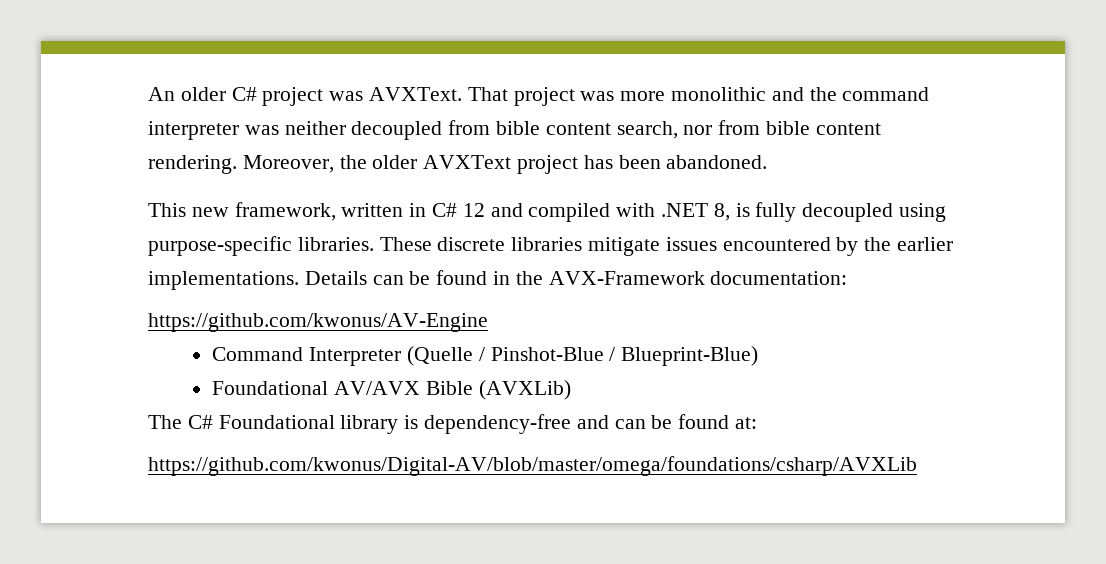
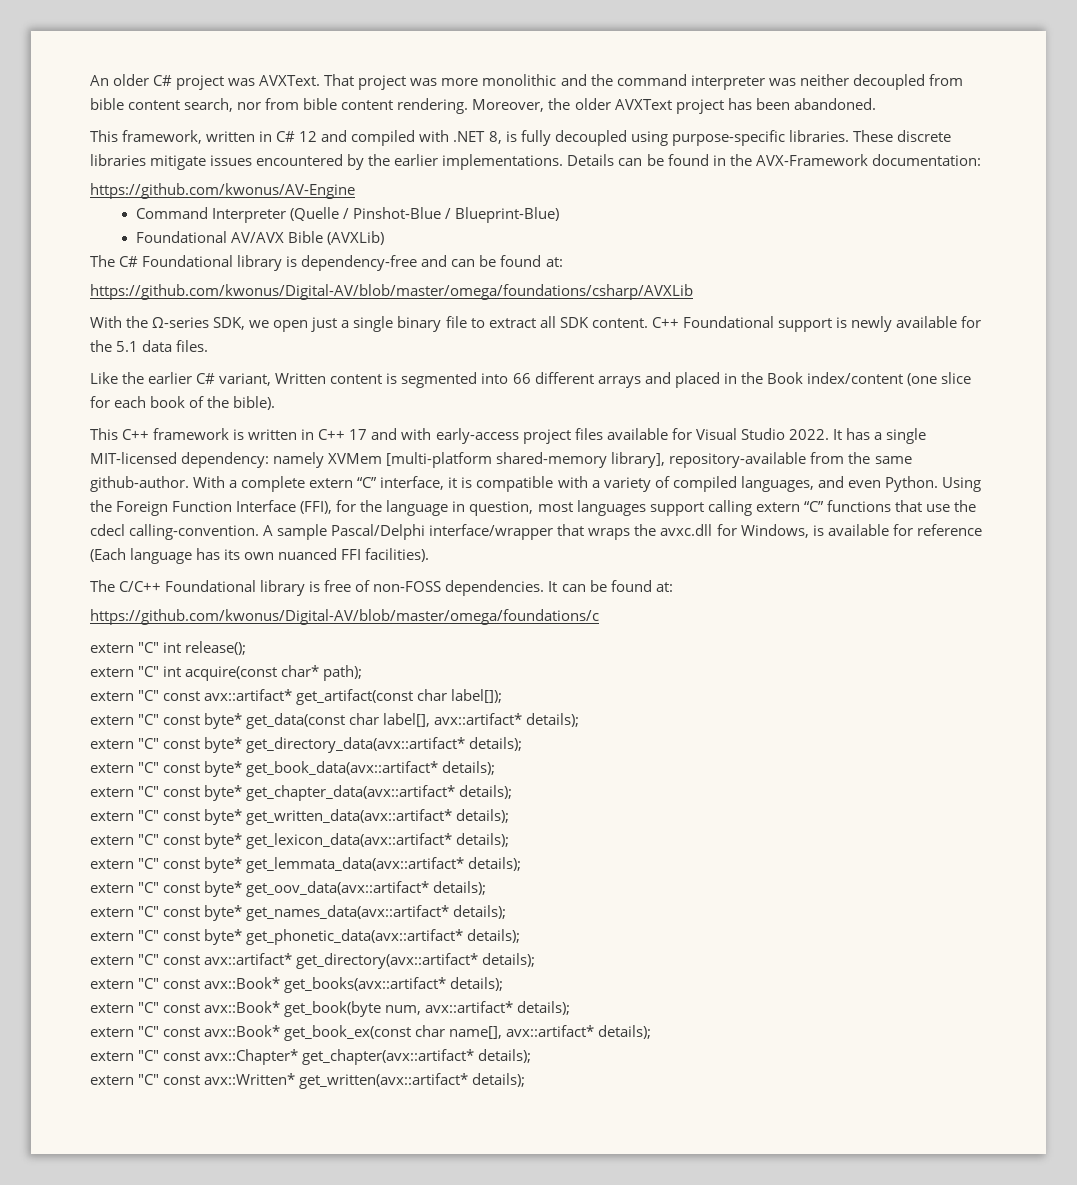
- This new framework, written in C# 12 and compiled with .NET 8, is fully decoupled using purpose-specific libraries.
+ This framework, written in C# 12 and compiled with .NET 8, is fully decoupled using purpose-specific libraries.
+ With the Ω-series SDK, we open just a single binary file to extract all SDK content. C++ Foundational support is newly available for the 5.1 data files.
+ Like the earlier C# variant, Written content is segmented into 66 different arrays and placed in the Book index/content (one slice for each book of the bible).
+ This C++ framework is written in C++ 17 and with early-access project files available for Visual Studio 2022. It has a single MIT-licensed dependency: namely XVMem [multi-platform shared-memory library], repository-available from the same github-author. With a complete extern “C” interface, it is compatible with a variety of compiled languages, and even Python. Using the Foreign Function Interface (FFI), for the language in question, most languages support calling extern “C” functions that use the cdecl calling-convention. A sample Pascal/Delphi interface/wrapper that wraps the avxc.dll for Windows, is available for reference (Each language has its own nuanced FFI facilities).
+ The C/C++ Foundational library is free of non-FOSS dependencies. It can be found at:
+ https://github.com/kwonus/Digital-AV/blob/master/omega/foundations/c
+ extern "C" int release();
+ extern "C" int acquire(const char* path);
+ extern "C" const avx::artifact* get_artifact(const char label[]);
+ extern "C" const byte* get_data(const char label[], avx::artifact* details);
+ extern "C" const byte* get_directory_data(avx::artifact* details);
+ extern "C" const byte* get_book_data(avx::artifact* details);
+ extern "C" const byte* get_chapter_data(avx::artifact* details);
+ extern "C" const byte* get_written_data(avx::artifact* details);
+ extern "C" const byte* get_lexicon_data(avx::artifact* details);
+ extern "C" const byte* get_lemmata_data(avx::artifact* details);
+ extern "C" const byte* get_oov_data(avx::artifact* details);
+ extern "C" const byte* get_names_data(avx::artifact* details);
+ extern "C" const byte* get_phonetic_data(avx::artifact* details);
+ extern "C" const avx::artifact* get_directory(avx::artifact* details);
+ extern "C" const avx::Book* get_books(avx::artifact* details);
+ extern "C" const avx::Book* get_book(byte num, avx::artifact* details);
+ extern "C" const avx::Book* get_book_ex(const char name[], avx::artifact* details);
+ extern "C" const avx::Chapter* get_chapter(avx::artifact* details);
+ extern "C" const avx::Written* get_written(avx::artifact* details);

